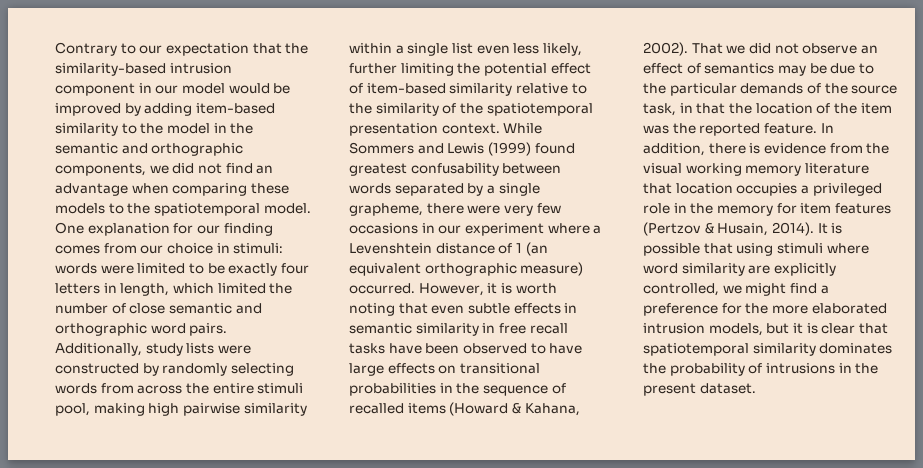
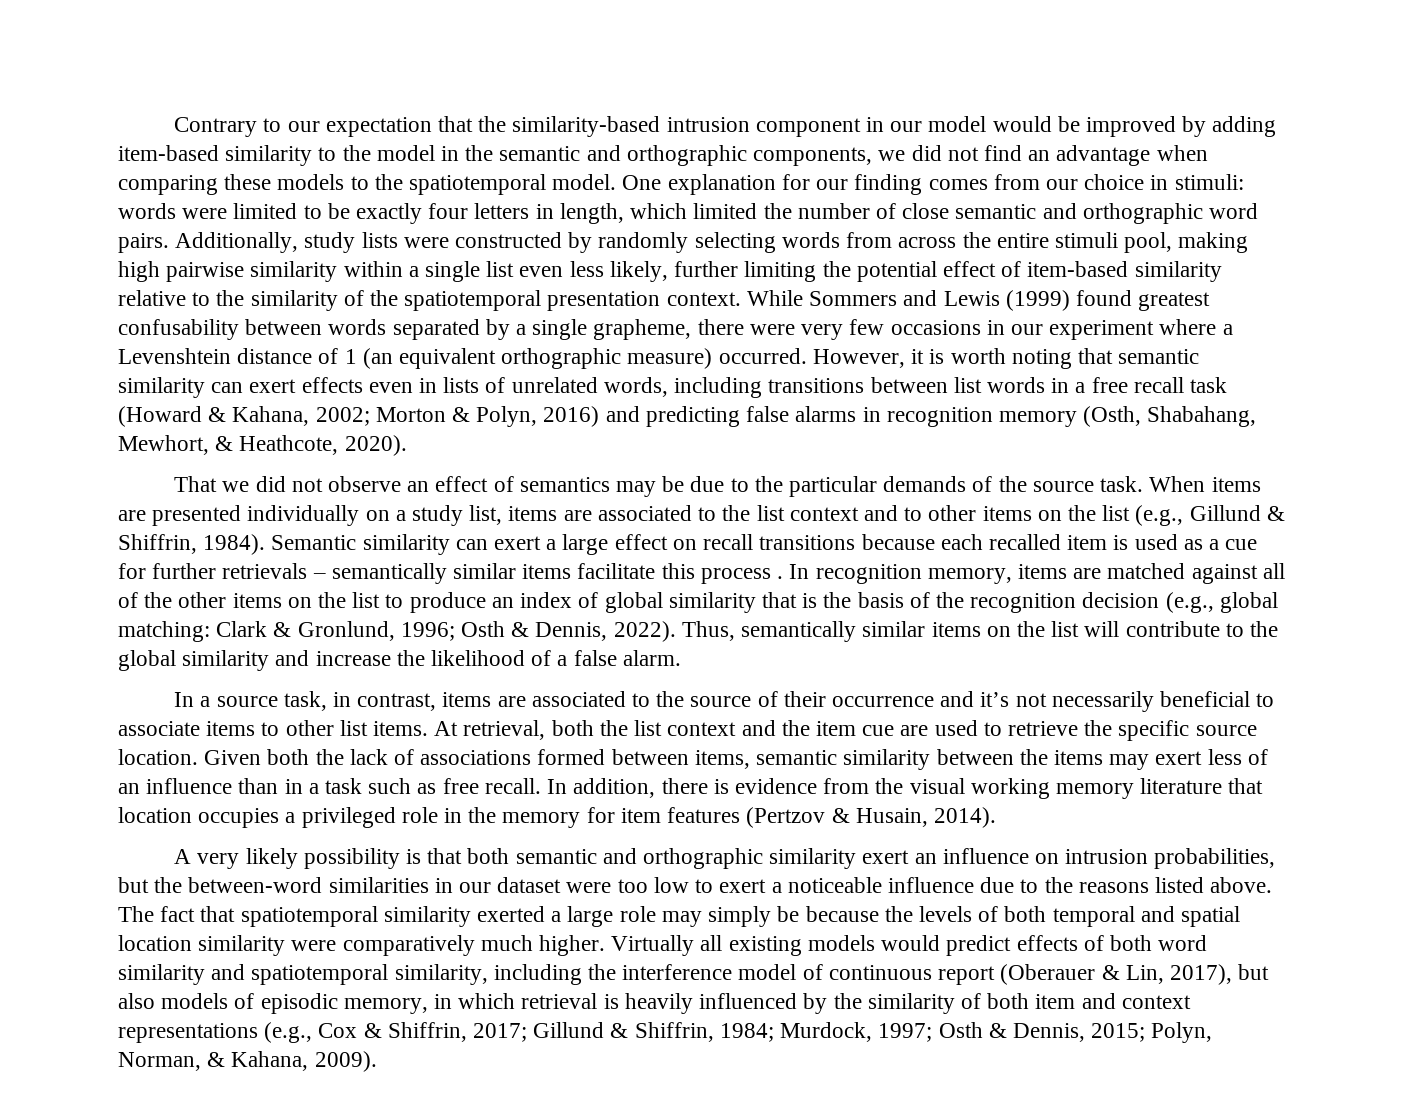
- However, it is worth noting that even subtle effects in semantic similarity in free recall tasks have been observed to have large effects on transitional probabilities in the sequence of recalled items (Howard & Kahana, 2002). That we did not observe an effect of semantics may be due to the particular demands of the source task, in that the location of the item was the reported feature.
+ However, it is worth noting that semantic similarity can exert effects even in lists of unrelated words, including transitions between list words in a free recall task (Howard & Kahana, 2002; Morton & Polyn, 2016) and predicting false alarms in recognition memory (Osth, Shabahang, Mewhort, & Heathcote, 2020).
+ That we did not observe an effect of semantics may be due to the particular demands of the source task. When items are presented individually on a study list, items are associated to the list context and to other items on the list (e.g., Gillund & Shiffrin, 1984). Semantic similarity can exert a large effect on recall transitions because each recalled item is used as a cue for further retrievals – semantically similar items facilitate this process . In recognition memory, items are matched against all of the other items on the list to produce an index of global similarity that is the basis of the recognition decision (e.g., global matching: Clark & Gronlund, 1996; Osth & Dennis, 2022). Thus, semantically similar items on the list will contribute to the global similarity and increase the likelihood of a false alarm.
+ In a source task, in contrast, items are associated to the source of their occurrence and it’s not necessarily beneficial to associate items to other list items. At retrieval, both the list context and the item cue are used to retrieve the specific source location. Given both the lack of associations formed between items, semantic similarity between the items may exert less of an influence than in a task such as free recall.
- In addition, there is evidence from the visual working memory literature that location occupies a privileged role in the memory for item features (Pertzov & Husain, 2014). It is possible that using stimuli where word similarity are explicitly controlled, we might find a preference for the more elaborated intrusion models, but it is clear that spatiotemporal similarity dominates the probability of intrusions in the present dataset.
+ In addition, there is evidence from the visual working memory literature that location occupies a privileged role in the memory for item features (Pertzov & Husain, 2014).
+ A very likely possibility is that both semantic and orthographic similarity exert an influence on intrusion probabilities, but the between-word similarities in our dataset were too low to exert a noticeable influence due to the reasons listed above. The fact that spatiotemporal similarity exerted a large role may simply be because the levels of both temporal and spatial location similarity were comparatively much higher. Virtually all existing models would predict effects of both word similarity and spatiotemporal similarity, including the interference model of continuous report (Oberauer & Lin, 2017), but also models of episodic memory, in which retrieval is heavily influenced by the similarity of both item and context representations (e.g., Cox & Shiffrin, 2017; Gillund & Shiffrin, 1984; Murdock, 1997; Osth & Dennis, 2015; Polyn, Norman, & Kahana, 2009).

